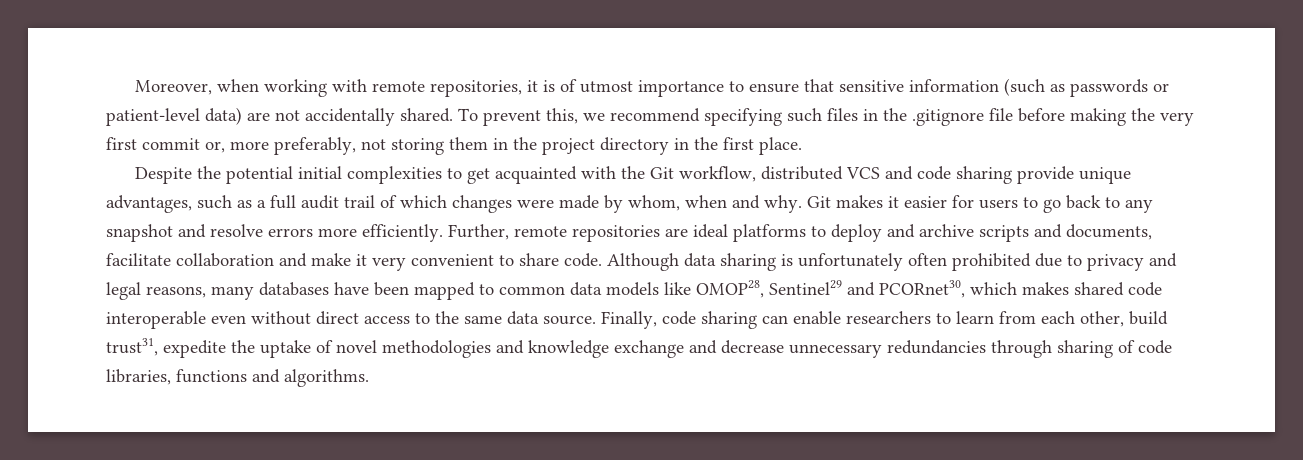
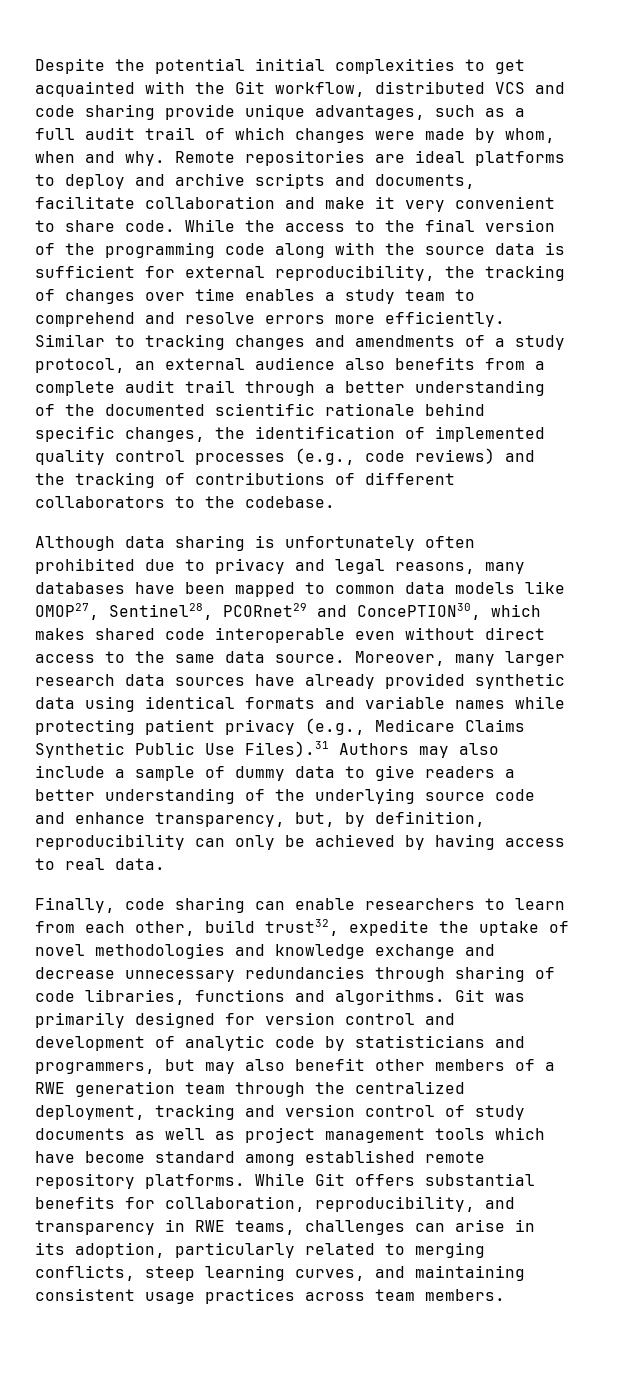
- Moreover, when working with remote repositories, it is of utmost importance to ensure that sensitive information (such as passwords or patient-level data) are not accidentally shared. To prevent this, we recommend specifying such files in the .gitignore file before making the very first commit or, more preferably, not storing them in the project directory in the first place.
- Git makes it easier for users to go back to any snapshot and resolve errors more efficiently. Further, remote repositories are ideal platforms to deploy and archive scripts and documents, facilitate collaboration and make it very convenient to share code. Although data sharing is unfortunately often prohibited due to privacy and legal reasons, many databases have been mapped to common data models like OMOP28, Sentinel29 and PCORnet30, which makes shared code interoperable even without direct access to the same data source. Finally, code sharing can enable researchers to learn from each other, build trust31, expedite the uptake of novel methodologies and knowledge exchange and decrease unnecessary redundancies through sharing of code libraries, functions and algorithms.
+ Remote repositories are ideal platforms to deploy and archive scripts and documents, facilitate collaboration and make it very convenient to share code. While the access to the final version of the programming code along with the source data is sufficient for external reproducibility, the tracking of changes over time enables a study team to comprehend and resolve errors more efficiently. Similar to tracking changes and amendments of a study protocol, an external audience also benefits from a complete audit trail through a better understanding of the documented scientific rationale behind specific changes, the identification of implemented quality control processes (e.g., code reviews) and the tracking of contributions of different collaborators to the codebase.
+ Although data sharing is unfortunately often prohibited due to privacy and legal reasons, many databases have been mapped to common data models like OMOP27, Sentinel28, PCORnet29 and ConcePTION30, which makes shared code interoperable even without direct access to the same data source. Moreover, many larger research data sources have already provided synthetic data using identical formats and variable names while protecting patient privacy (e.g., Medicare Claims Synthetic Public Use Files).31 Authors may also include a sample of dummy data to give readers a better understanding of the underlying source code and enhance transparency, but, by definition, reproducibility can only be achieved by having access to real data.
+ Finally, code sharing can enable researchers to learn from each other, build trust32, expedite the uptake of novel methodologies and knowledge exchange and decrease unnecessary redundancies through sharing of code libraries, functions and algorithms.
+ Git was primarily designed for version control and development of analytic code by statisticians and programmers, but may also benefit other members of a RWE generation team through the centralized deployment, tracking and version control of study documents as well as project management tools which have become standard among established remote repository platforms. While Git offers substantial benefits for collaboration, reproducibility, and transparency in RWE teams, challenges can arise in its adoption, particularly related to merging conflicts, steep learning curves, and maintaining consistent usage practices across team members.

